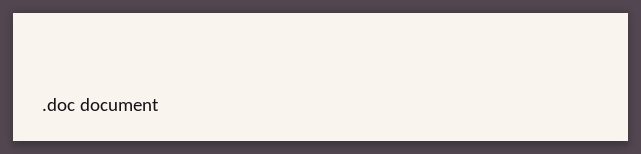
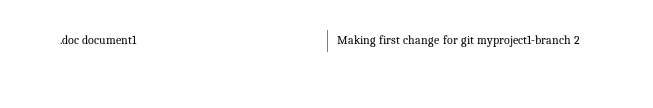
- .doc document
+ .doc document1
+ Making first change for git myproject1-branch 2

